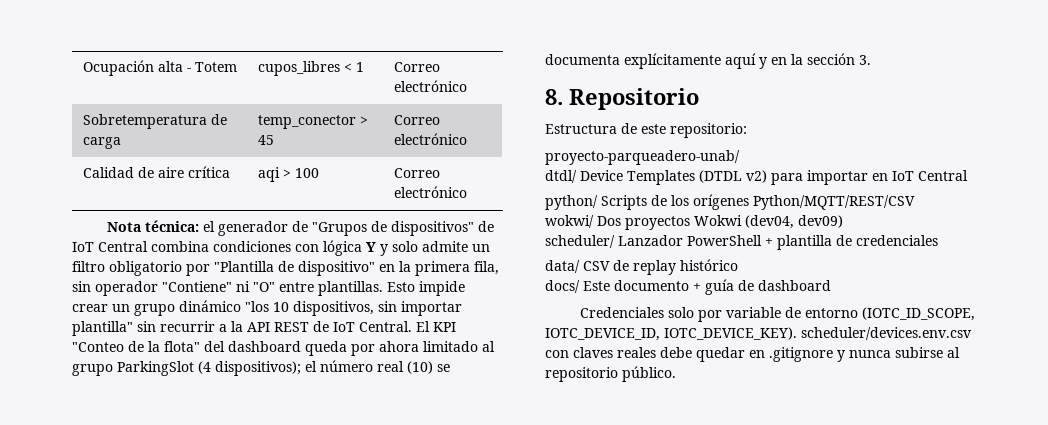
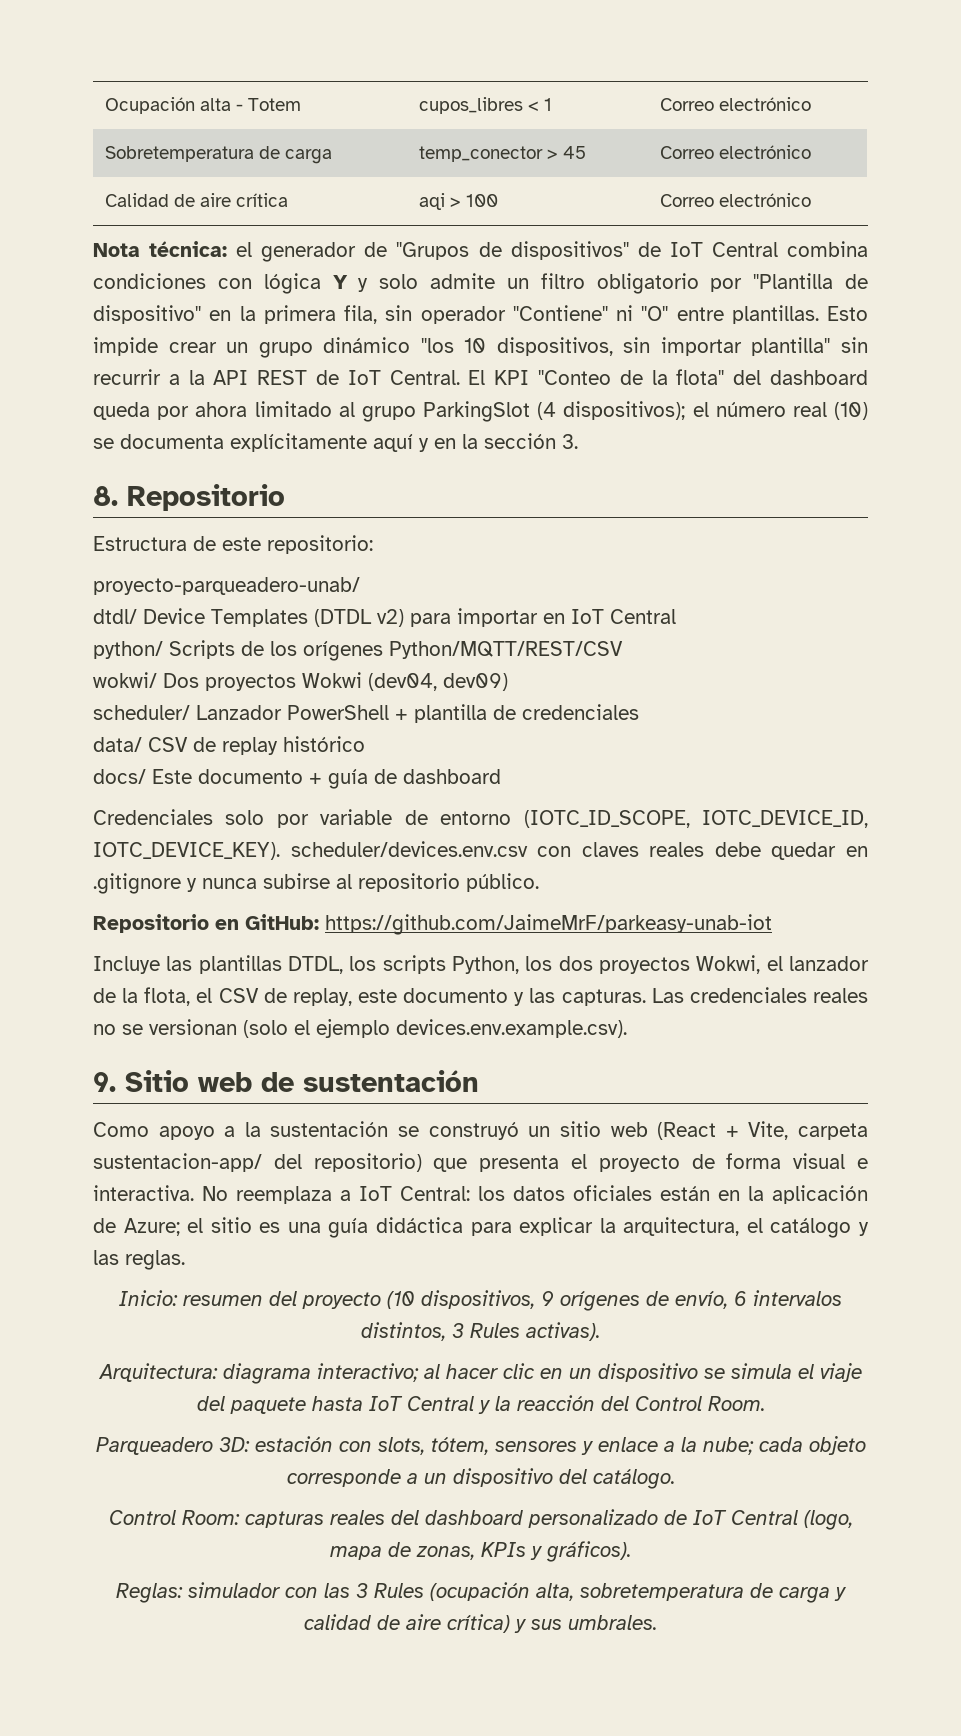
+ Repositorio en GitHub: https://github.com/JaimeMrF/parkeasy-unab-iot
+ Incluye las plantillas DTDL, los scripts Python, los dos proyectos Wokwi, el lanzador de la flota, el CSV de replay, este documento y las capturas. Las credenciales reales no se versionan (solo el ejemplo devices.env.example.csv).
+ 9. Sitio web de sustentación
+ Como apoyo a la sustentación se construyó un sitio web (React + Vite, carpeta sustentacion-app/ del repositorio) que presenta el proyecto de forma visual e interactiva. No reemplaza a IoT Central: los datos oficiales están en la aplicación de Azure; el sitio es una guía didáctica para explicar la arquitectura, el catálogo y las reglas.
+ Inicio: resumen del proyecto (10 dispositivos, 9 orígenes de envío, 6 intervalos distintos, 3 Rules activas).
+ Arquitectura: diagrama interactivo; al hacer clic en un dispositivo se simula el viaje del paquete hasta IoT Central y la reacción del Control Room.
+ Parqueadero 3D: estación con slots, tótem, sensores y enlace a la nube; cada objeto corresponde a un dispositivo del catálogo.
+ Control Room: capturas reales del dashboard personalizado de IoT Central (logo, mapa de zonas, KPIs y gráficos).
+ Reglas: simulador con las 3 Rules (ocupación alta, sobretemperatura de carga y calidad de aire crítica) y sus umbrales.

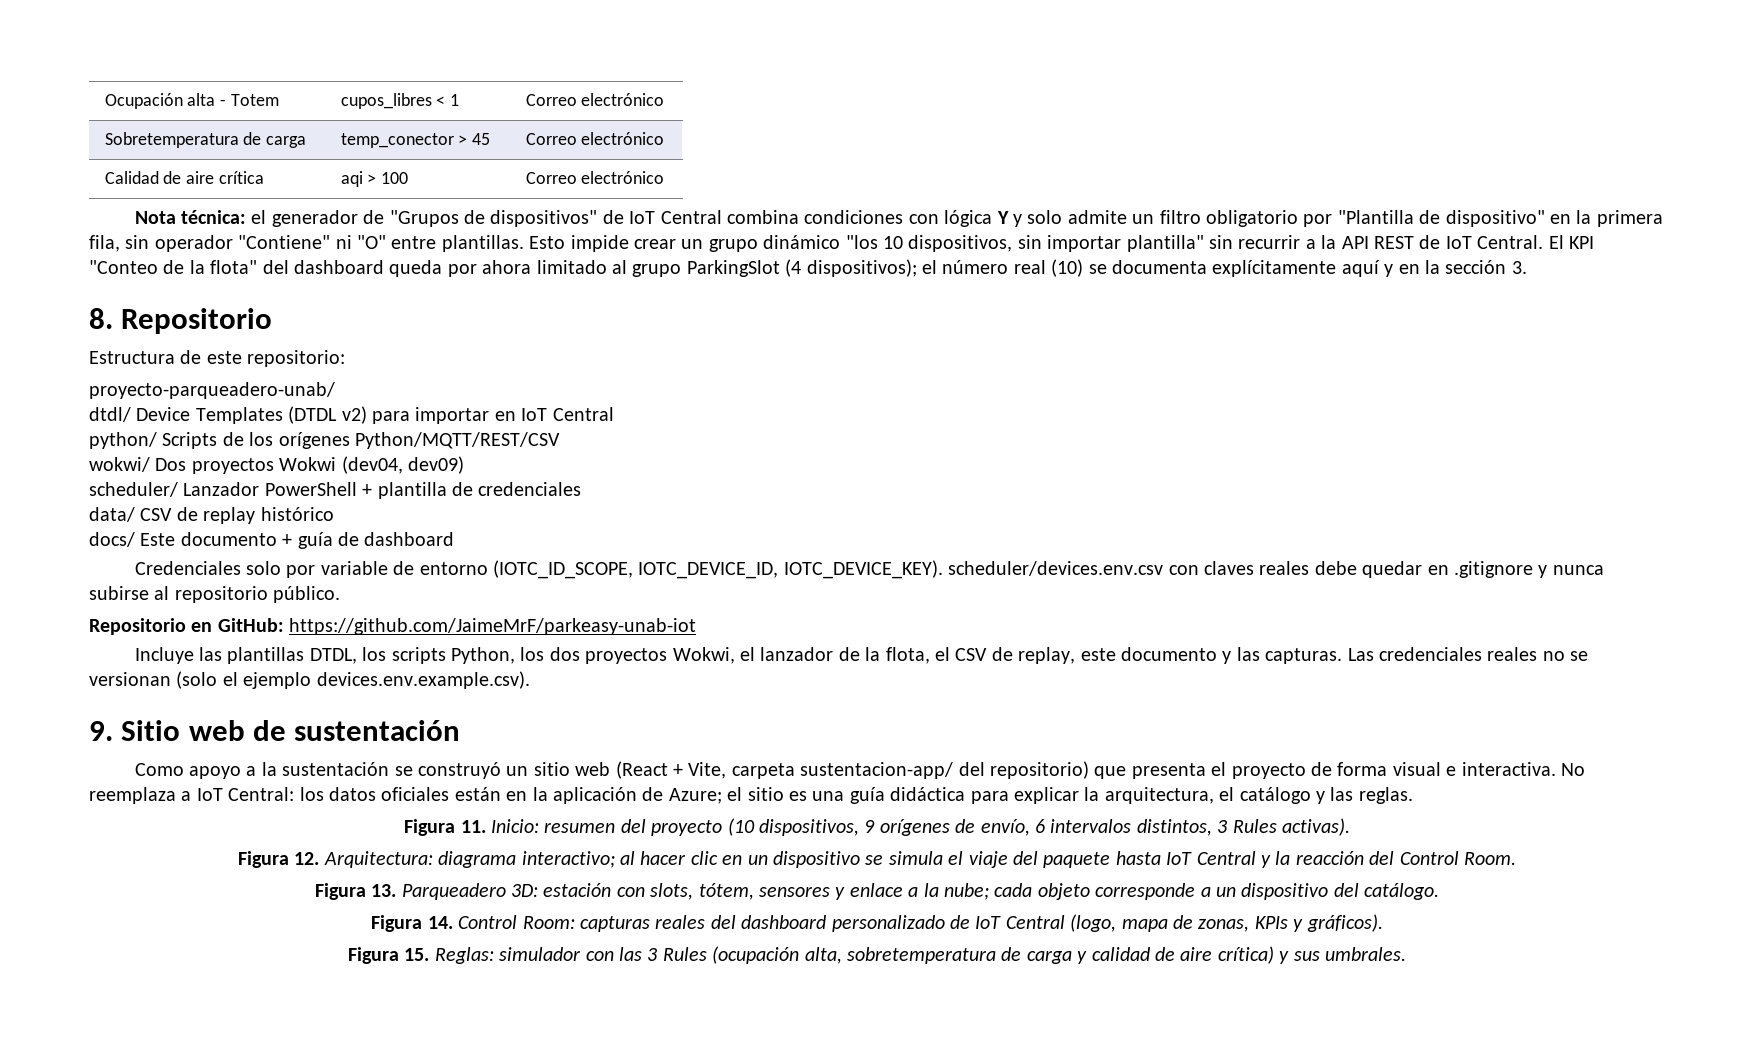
- Inicio: resumen del proyecto (10 dispositivos, 9 orígenes de envío, 6 intervalos distintos, 3 Rules activas).
+ Figura 11. Inicio: resumen del proyecto (10 dispositivos, 9 orígenes de envío, 6 intervalos distintos, 3 Rules activas).
- Arquitectura: diagrama interactivo; al hacer clic en un dispositivo se simula el viaje del paquete hasta IoT Central y la reacción del Control Room.
+ Figura 12. Arquitectura: diagrama interactivo; al hacer clic en un dispositivo se simula el viaje del paquete hasta IoT Central y la reacción del Control Room.
- Parqueadero 3D: estación con slots, tótem, sensores y enlace a la nube; cada objeto corresponde a un dispositivo del catálogo.
+ Figura 13. Parqueadero 3D: estación con slots, tótem, sensores y enlace a la nube; cada objeto corresponde a un dispositivo del catálogo.
- Control Room: capturas reales del dashboard personalizado de IoT Central (logo, mapa de zonas, KPIs y gráficos).
+ Figura 14. Control Room: capturas reales del dashboard personalizado de IoT Central (logo, mapa de zonas, KPIs y gráficos).
- Reglas: simulador con las 3 Rules (ocupación alta, sobretemperatura de carga y calidad de aire crítica) y sus umbrales.
+ Figura 15. Reglas: simulador con las 3 Rules (ocupación alta, sobretemperatura de carga y calidad de aire crítica) y sus umbrales.

